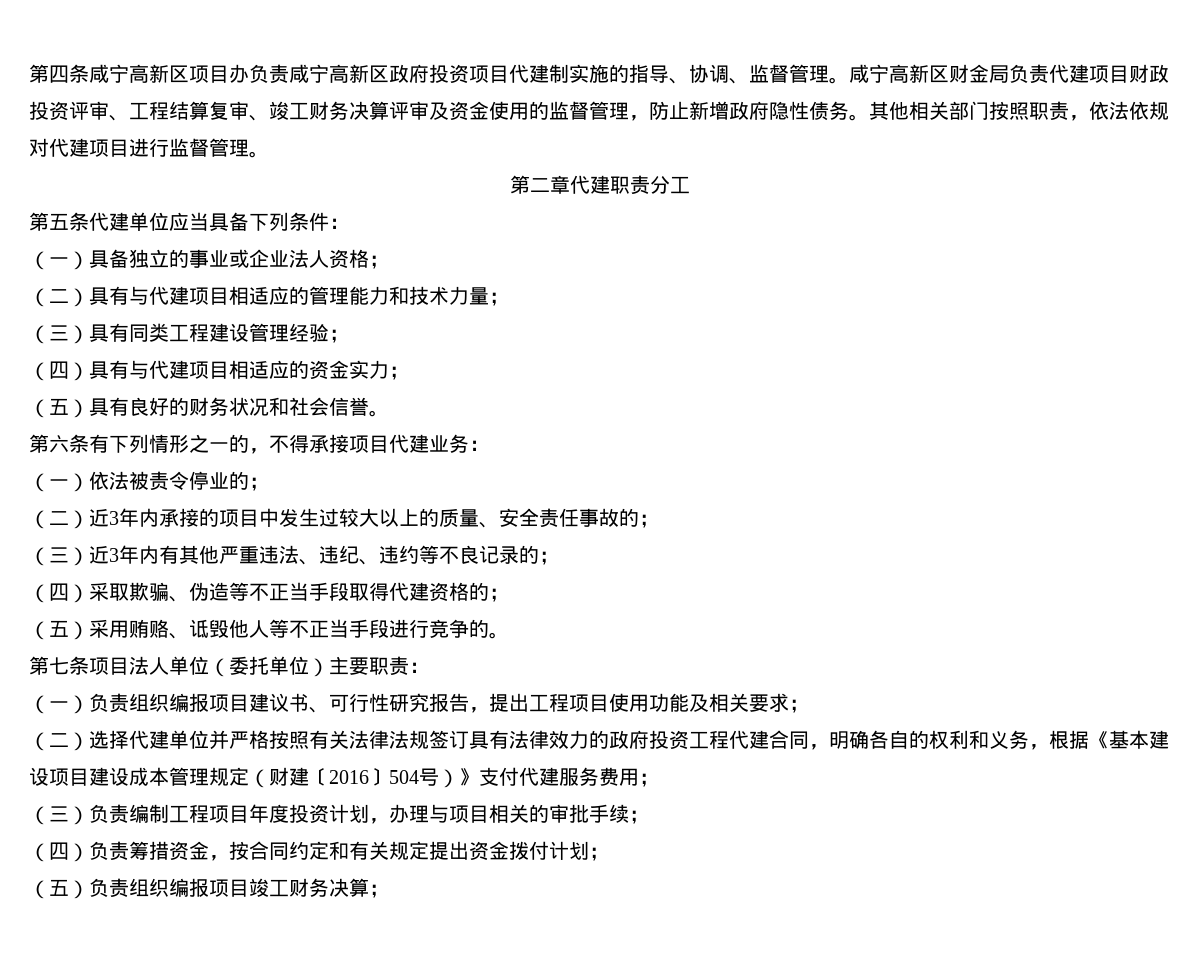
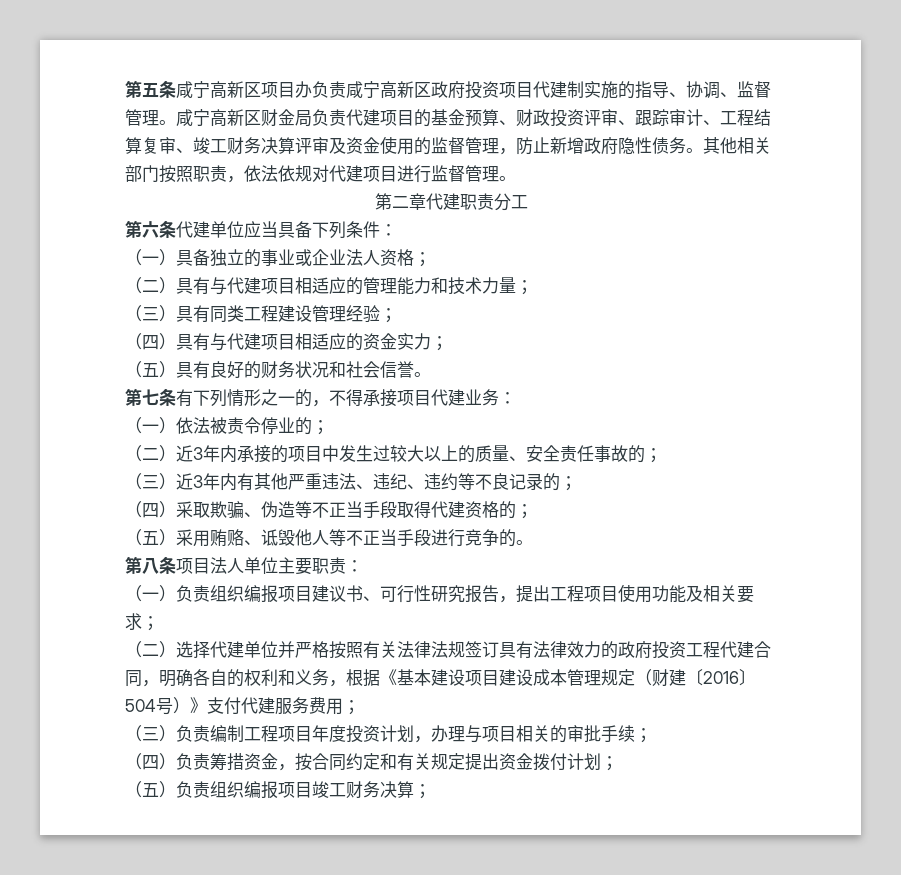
- 第四条咸宁高新区项目办负责咸宁高新区政府投资项目代建制实施的指导、协调、监督管理。
+ 第五条咸宁高新区项目办负责咸宁高新区政府投资项目代建制实施的指导、协调、监督管理。
- 咸宁高新区财金局负责代建项目财政投资评审、工程结算复审、竣工财务决算评审及资金使用的监督管理，防止新增政府隐性债务。
+ 咸宁高新区财金局负责代建项目的基金预算、财政投资评审、跟踪审计、工程结算复审、竣工财务决算评审及资金使用的监督管理，防止新增政府隐性债务。
- 第五条代建单位应当具备下列条件：
+ 第六条代建单位应当具备下列条件：
- 第六条有下列情形之一的，不得承接项目代建业务：
+ 第七条有下列情形之一的，不得承接项目代建业务：
- 第七条项目法人单位（委托单位）主要职责：
+ 第八条项目法人单位主要职责：

